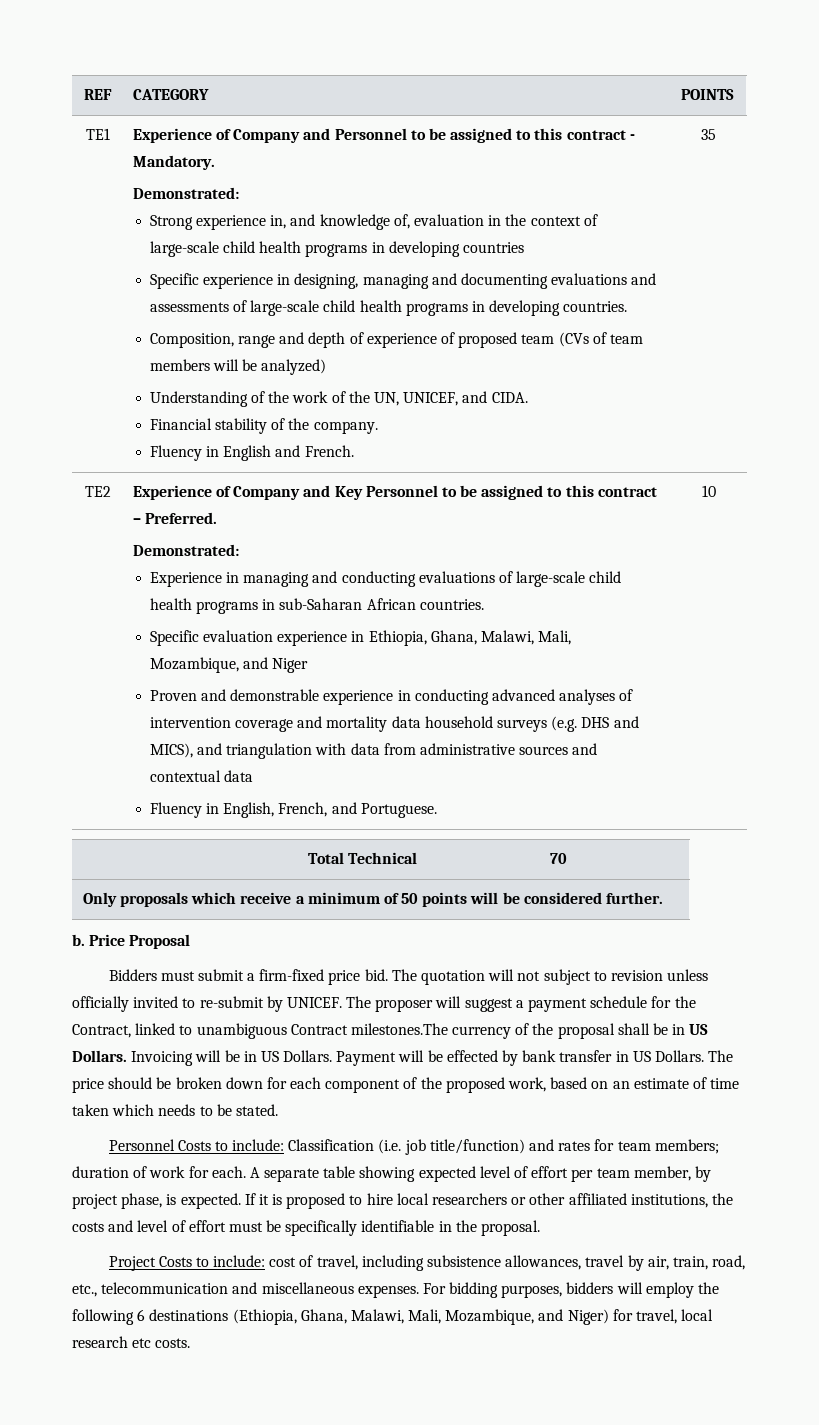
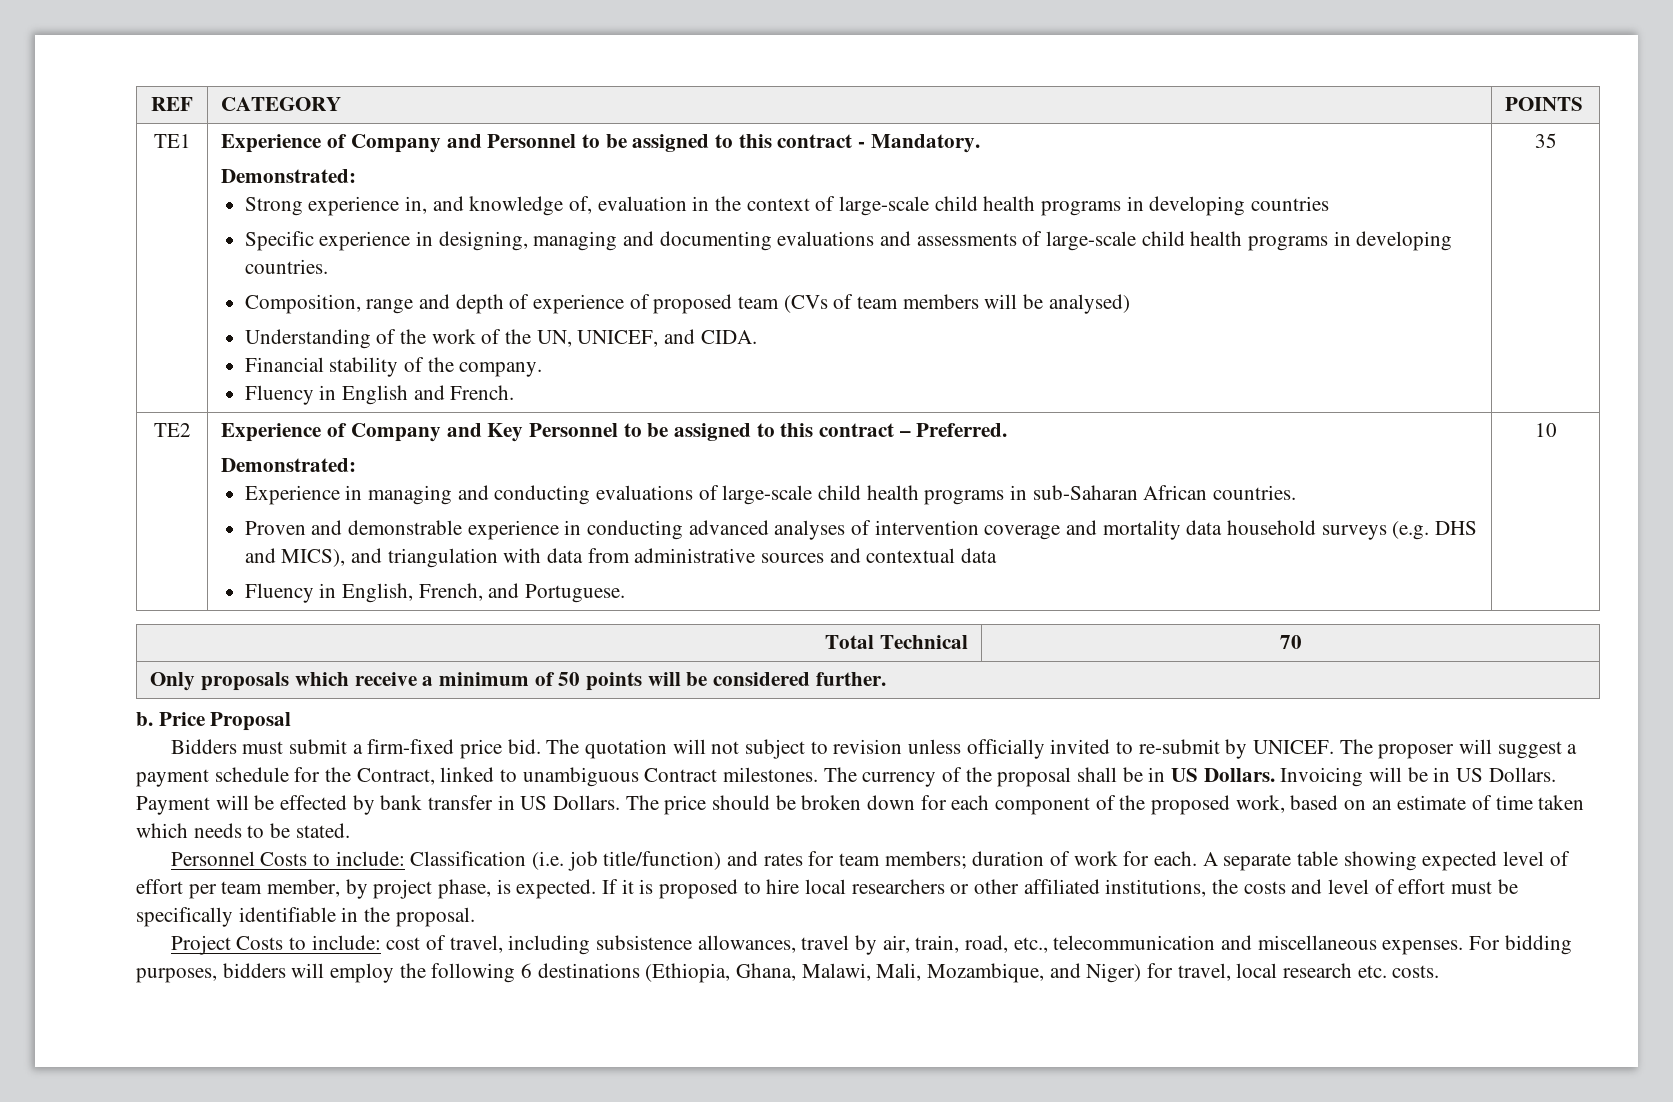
- Composition, range and depth of experience of proposed team (CVs of team members will be analyzed)
+ Composition, range and depth of experience of proposed team (CVs of team members will be analysed)
- Specific evaluation experience in Ethiopia, Ghana, Malawi, Mali, Mozambique, and Niger
- The proposer will suggest a payment schedule for the Contract, linked to unambiguous Contract milestones.The currency of the proposal shall be in US Dollars.
+ The proposer will suggest a payment schedule for the Contract, linked to unambiguous Contract milestones. The currency of the proposal shall be in US Dollars.
- For bidding purposes, bidders will employ the following 6 destinations (Ethiopia, Ghana, Malawi, Mali, Mozambique, and Niger) for travel, local research etc costs.
+ For bidding purposes, bidders will employ the following 6 destinations (Ethiopia, Ghana, Malawi, Mali, Mozambique, and Niger) for travel, local research etc. costs.

